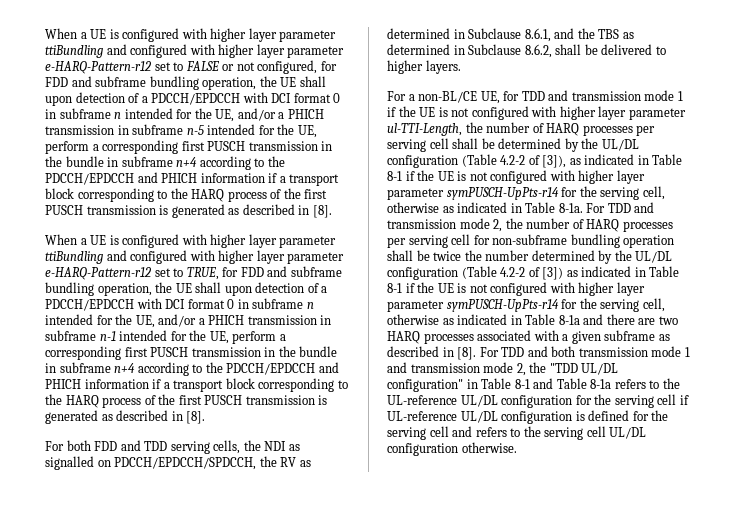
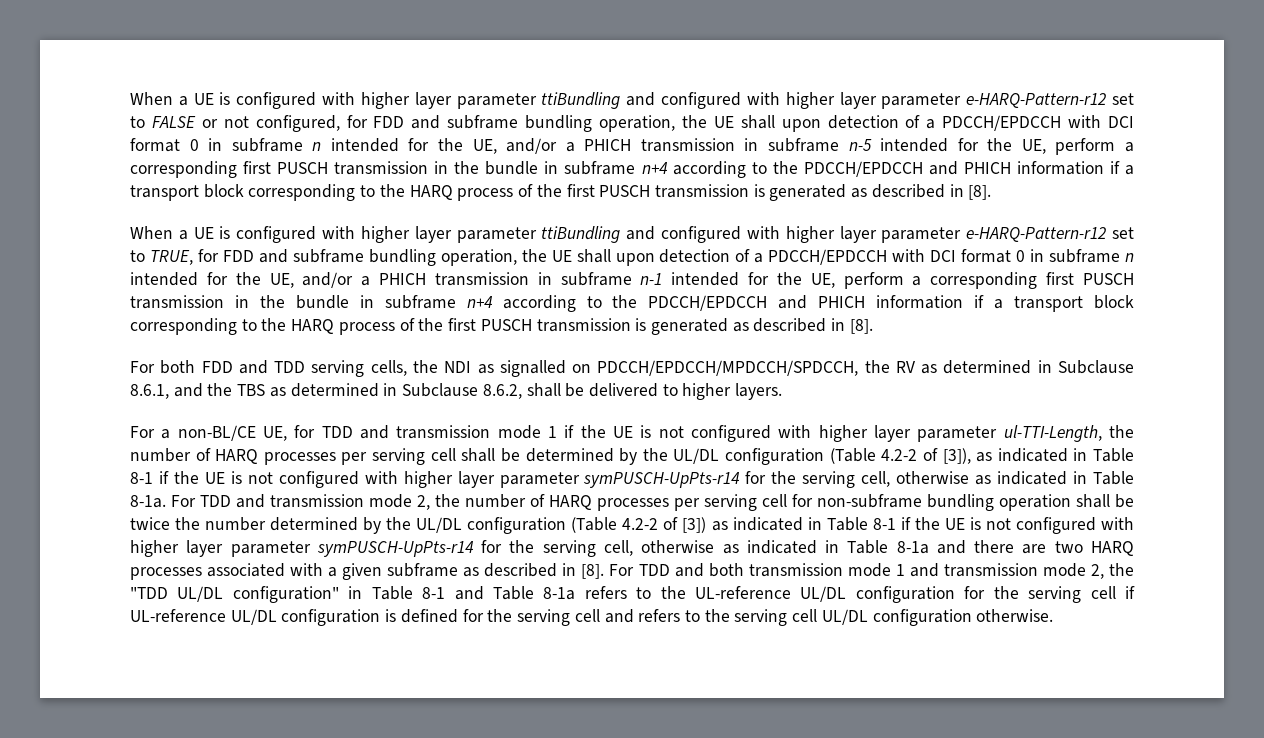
- For both FDD and TDD serving cells, the NDI as signalled on PDCCH/EPDCCH/SPDCCH, the RV as determined in Subclause 8.6.1, and the TBS as determined in Subclause 8.6.2, shall be delivered to higher layers.
+ For both FDD and TDD serving cells, the NDI as signalled on PDCCH/EPDCCH/MPDCCH/SPDCCH, the RV as determined in Subclause 8.6.1, and the TBS as determined in Subclause 8.6.2, shall be delivered to higher layers.

